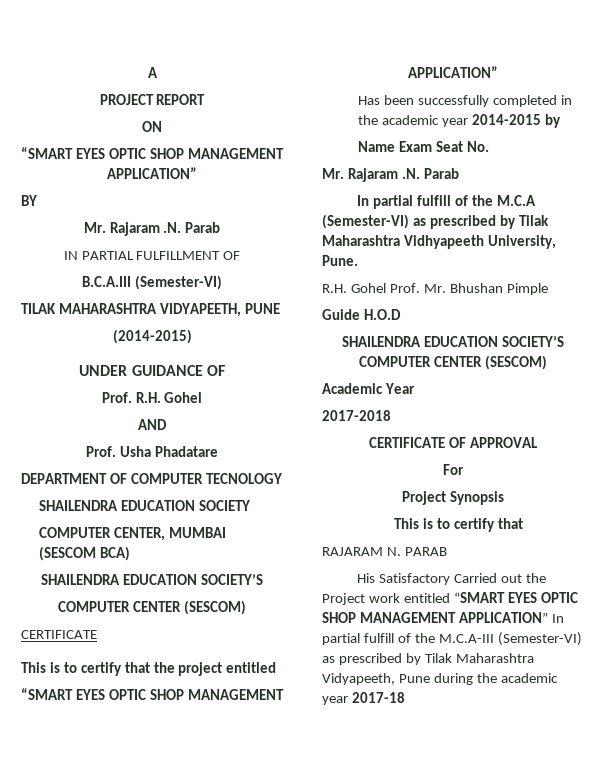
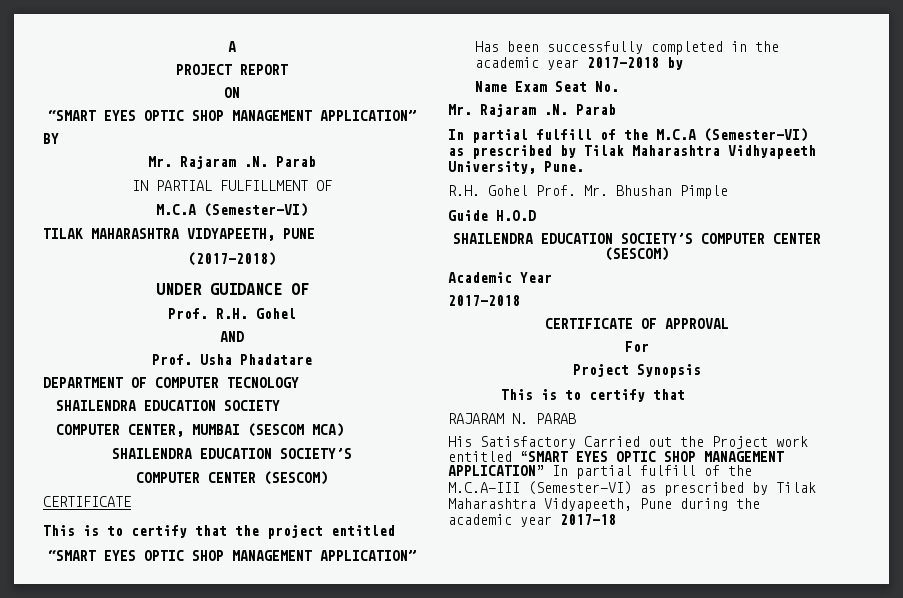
  IN PARTIAL FULFILLMENT OF
- B.C.A.III (Semester-VI)
+ M.C.A (Semester-VI)
- (2014-2015)
+ (2017-2018)
- COMPUTER CENTER, MUMBAI (SESCOM BCA)
+ COMPUTER CENTER, MUMBAI (SESCOM MCA)
- Has been successfully completed in the academic year 2014-2015 by
+ Has been successfully completed in the academic year 2017-2018 by

